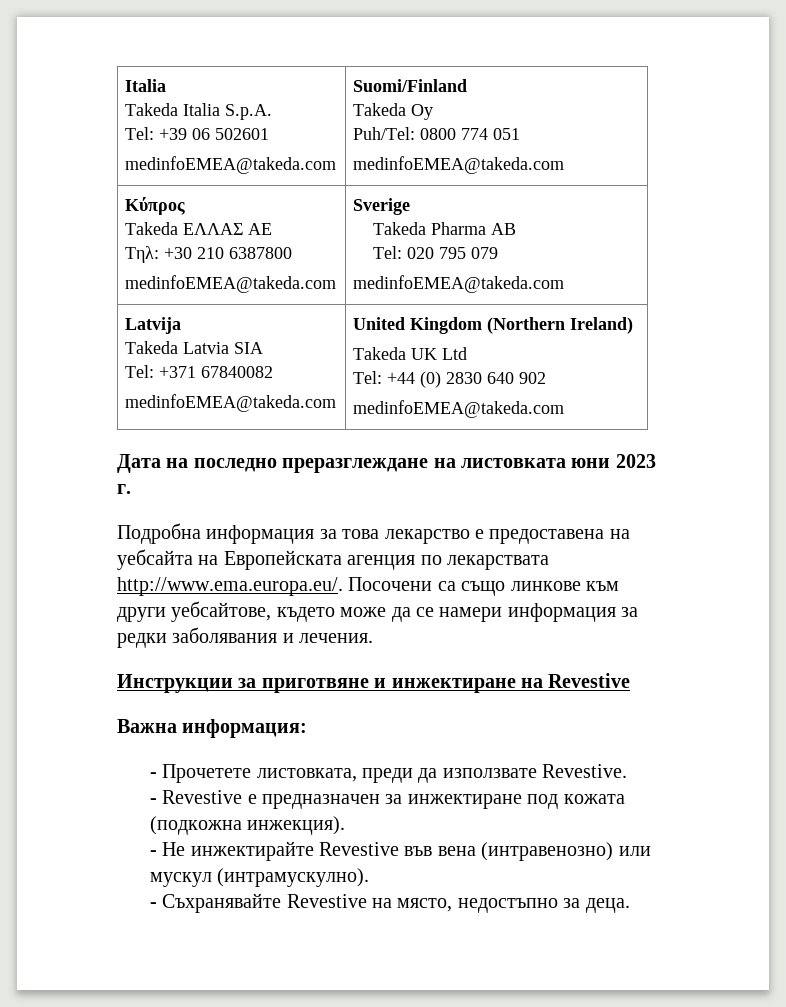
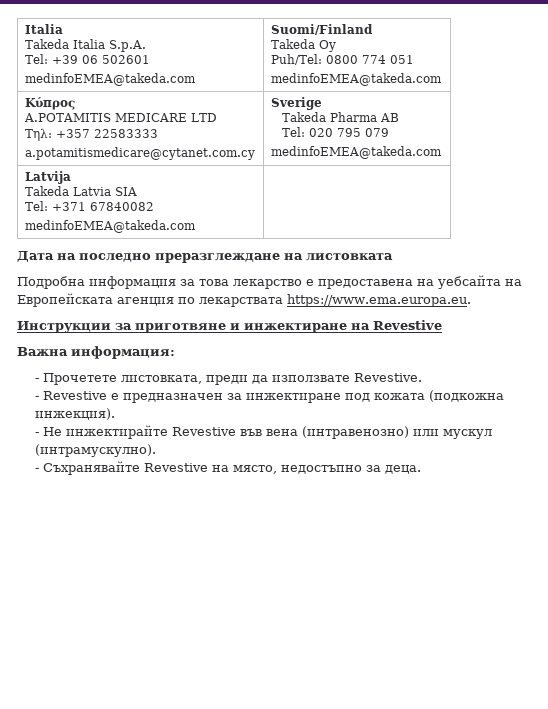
  Κύπρος
- Τakeda ΕΛΛΑΣ ΑΕ
- Τηλ: +30 210 6387800
- medinfoEMEA@takeda.com | Sverige
+ A.POTAMITIS MEDICARE LTD
+ Τηλ: +357 22583333
+ a.potamitismedicare@cytanet.com.cy | Sverige
  Latvija
  Takeda Latvia SIA
  Tel: +371 67840082
- medinfoEMEA@takeda.com | United Kingdom (Northern Ireland)
- Takeda UK Ltd
- Tel: +44 (0) 2830 640 902
- medinfoEMEA@takeda.com
+ medinfoEMEA@takeda.com |
- Дата на последно преразглеждане на листовката юни 2023 г.
+ Дата на последно преразглеждане на листовката
- Подробна информация за това лекарствo е предоставена на уебсайта на Европейската агенция по лекарствата http://www.ema.europa.eu/. Посочени са също линкове към други уебсайтове, където може да се намери информация за редки заболявания и лечения.
+ Подробна информация за това лекарствo е предоставена на уебсайта на Европейската агенция по лекарствата https://www.ema.europa.eu.

